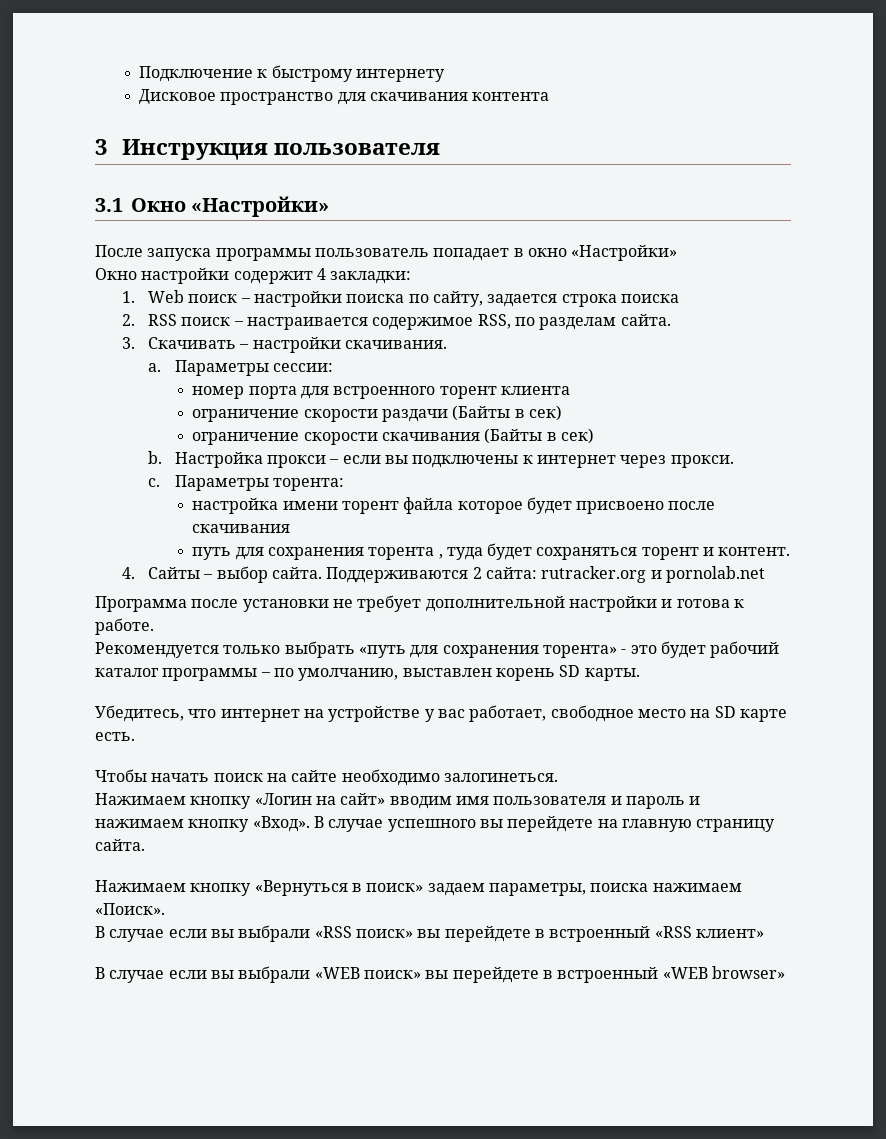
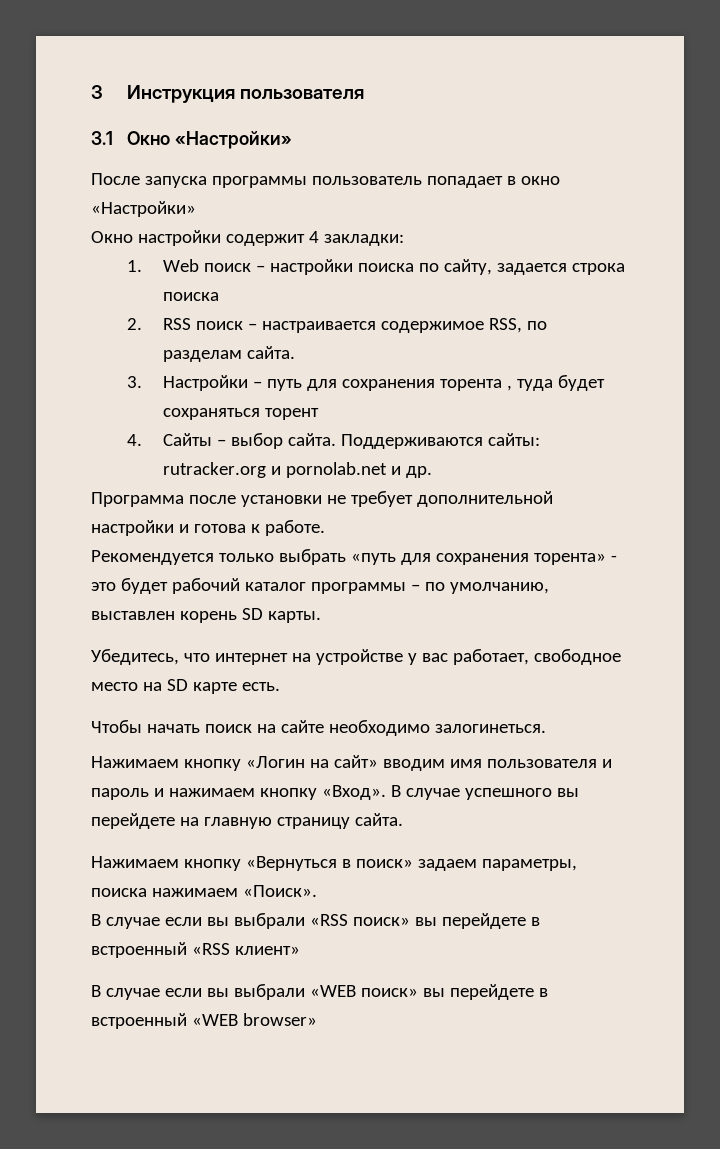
- Подключение к быстрому интернету
- Дисковое пространство для скачивания контента
- 3. Скачивать – настройки скачивания.
- a. Параметры сессии:
- номер порта для встроенного торент клиента
- ограничение скорости раздачи (Байты в сек)
- ограничение скорости скачивания (Байты в сек)
- b. Настройка прокси – если вы подключены к интернет через прокси.
- c. Параметры торента:
- настройка имени торент файла которое будет присвоено после скачивания
- путь для сохранения торента , туда будет сохраняться торент и контент.
+ 3. Настройки – путь для сохранения торента , туда будет сохраняться торент
- Поддерживаются 2 сайта: rutracker.org и pornolab.net
+ Поддерживаются сайты: rutracker.org и pornolab.net и др.

